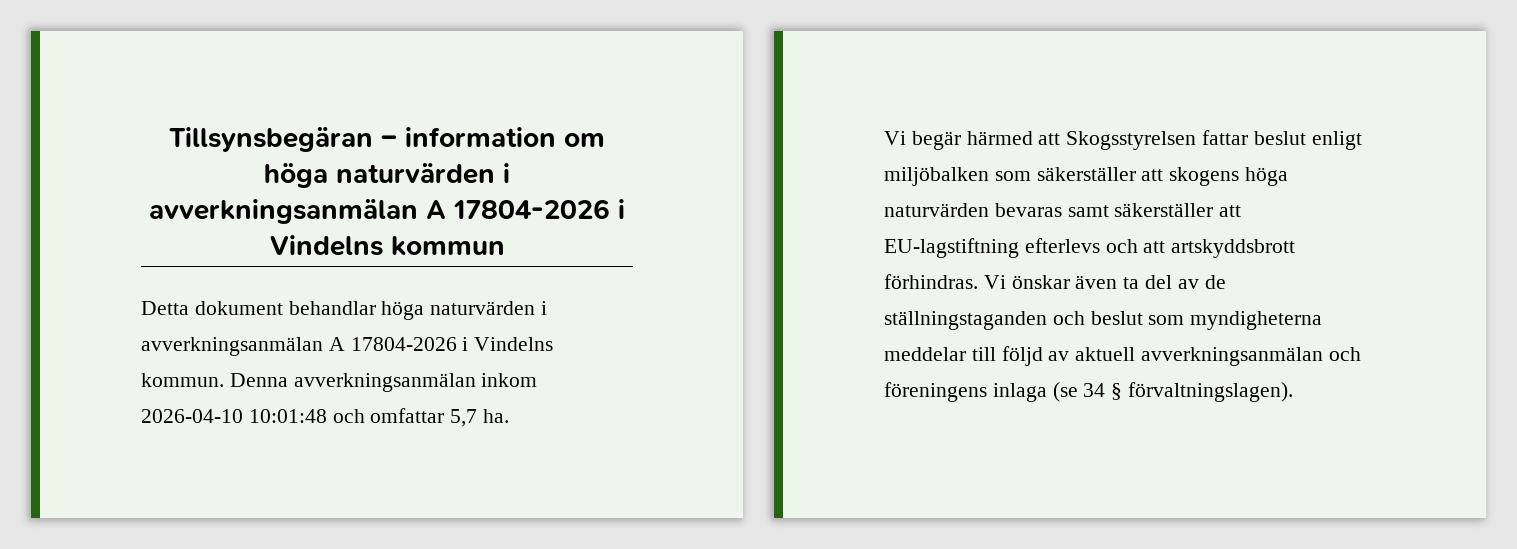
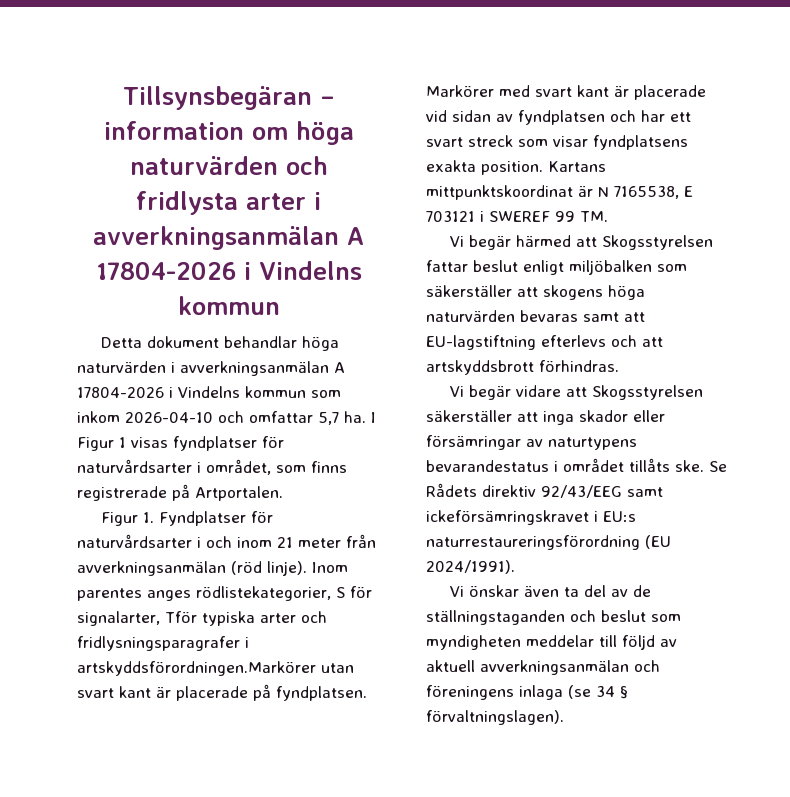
- Tillsynsbegäran – information om höga naturvärden i avverkningsanmälan A 17804-2026 i Vindelns kommun
+ Tillsynsbegäran – information om höga naturvärden och fridlysta arter i avverkningsanmälan A 17804-2026 i Vindelns kommun
- Detta dokument behandlar höga naturvärden i avverkningsanmälan A 17804-2026 i Vindelns kommun. Denna avverkningsanmälan inkom 2026-04-10 10:01:48 och omfattar 5,7 ha.
+ Detta dokument behandlar höga naturvärden i avverkningsanmälan A 17804-2026 i Vindelns kommun som inkom 2026-04-10 och omfattar 5,7 ha. I Figur 1 visas fyndplatser för naturvårdsarter i området, som finns registrerade på Artportalen.
+ Figur 1. Fyndplatser för naturvårdsarter i och inom 21 meter från avverkningsanmälan (röd linje). Inom parentes anges rödlistekategorier, S för signalarter, Tför typiska arter och fridlysningsparagrafer i artskyddsförordningen.Markörer utan svart kant är placerade på fyndplatsen. Markörer med svart kant är placerade vid sidan av fyndplatsen och har ett svart streck som visar fyndplatsens exakta position. Kartans mittpunktskoordinat är N 7165538, E 703121 i SWEREF 99 TM.
- Vi begär härmed att Skogsstyrelsen fattar beslut enligt miljöbalken som säkerställer att skogens höga naturvärden bevaras samt säkerställer att EU-lagstiftning efterlevs och att artskyddsbrott förhindras. Vi önskar även ta del av de ställningstaganden och beslut som myndigheterna meddelar till följd av aktuell avverkningsanmälan och föreningens inlaga (se 34 § förvaltningslagen).
+ Vi begär härmed att Skogsstyrelsen fattar beslut enligt miljöbalken som säkerställer att skogens höga naturvärden bevaras samt att EU-lagstiftning efterlevs och att artskyddsbrott förhindras.
+ Vi begär vidare att Skogsstyrelsen säkerställer att inga skador eller försämringar av naturtypens bevarandestatus i området tillåts ske. Se Rådets direktiv 92/43/EEG samt ickeförsämringskravet i EU:s naturrestaureringsförordning (EU 2024/1991).
+ Vi önskar även ta del av de ställningstaganden och beslut som myndigheten meddelar till följd av aktuell avverkningsanmälan och föreningens inlaga (se 34 § förvaltningslagen).

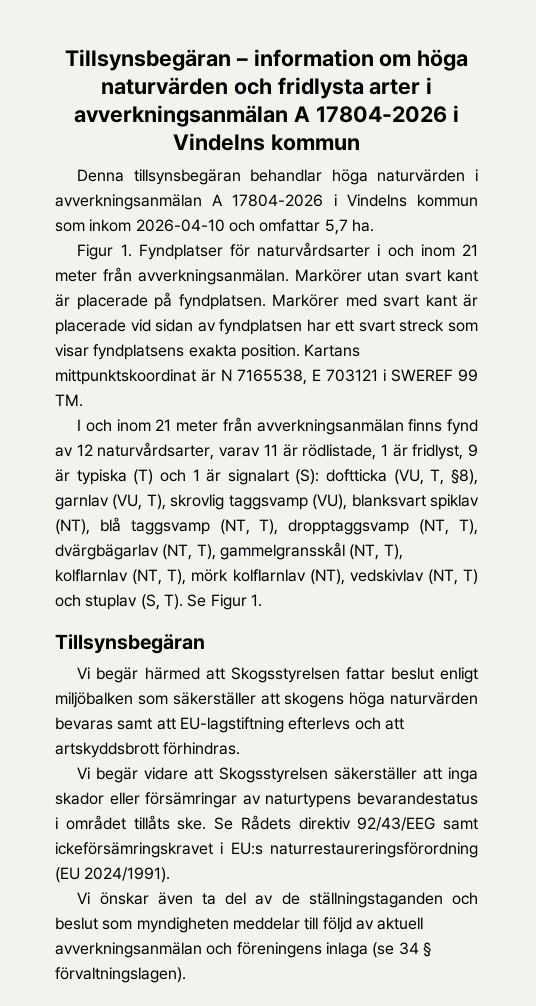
- Detta dokument behandlar höga naturvärden i avverkningsanmälan A 17804-2026 i Vindelns kommun som inkom 2026-04-10 och omfattar 5,7 ha. I Figur 1 visas fyndplatser för naturvårdsarter i området, som finns registrerade på Artportalen.
+ Denna tillsynsbegäran behandlar höga naturvärden i avverkningsanmälan A 17804-2026 i Vindelns kommun som inkom 2026-04-10 och omfattar 5,7 ha.
- Figur 1. Fyndplatser för naturvårdsarter i och inom 21 meter från avverkningsanmälan (röd linje). Inom parentes anges rödlistekategorier, S för signalarter, Tför typiska arter och fridlysningsparagrafer i artskyddsförordningen.Markörer utan svart kant är placerade på fyndplatsen.
+ Figur 1. Fyndplatser för naturvårdsarter i och inom 21 meter från avverkningsanmälan. Markörer utan svart kant är placerade på fyndplatsen.
- Markörer med svart kant är placerade vid sidan av fyndplatsen och har ett svart streck som visar fyndplatsens exakta position.
+ Markörer med svart kant är placerade vid sidan av fyndplatsen har ett svart streck som visar fyndplatsens exakta position.
+ I och inom 21 meter från avverkningsanmälan finns fynd av 12 naturvårdsarter, varav 11 är rödlistade, 1 är fridlyst, 9 är typiska (T) och 1 är signalart (S): doftticka (VU, T, §8), garnlav (VU, T), skrovlig taggsvamp (VU), blanksvart spiklav (NT), blå taggsvamp (NT, T), dropptaggsvamp (NT, T), dvärgbägarlav (NT, T), gammelgransskål (NT, T), kolflarnlav (NT, T), mörk kolflarnlav (NT), vedskivlav (NT, T) och stuplav (S, T). Se Figur 1.
+ Tillsynsbegäran

